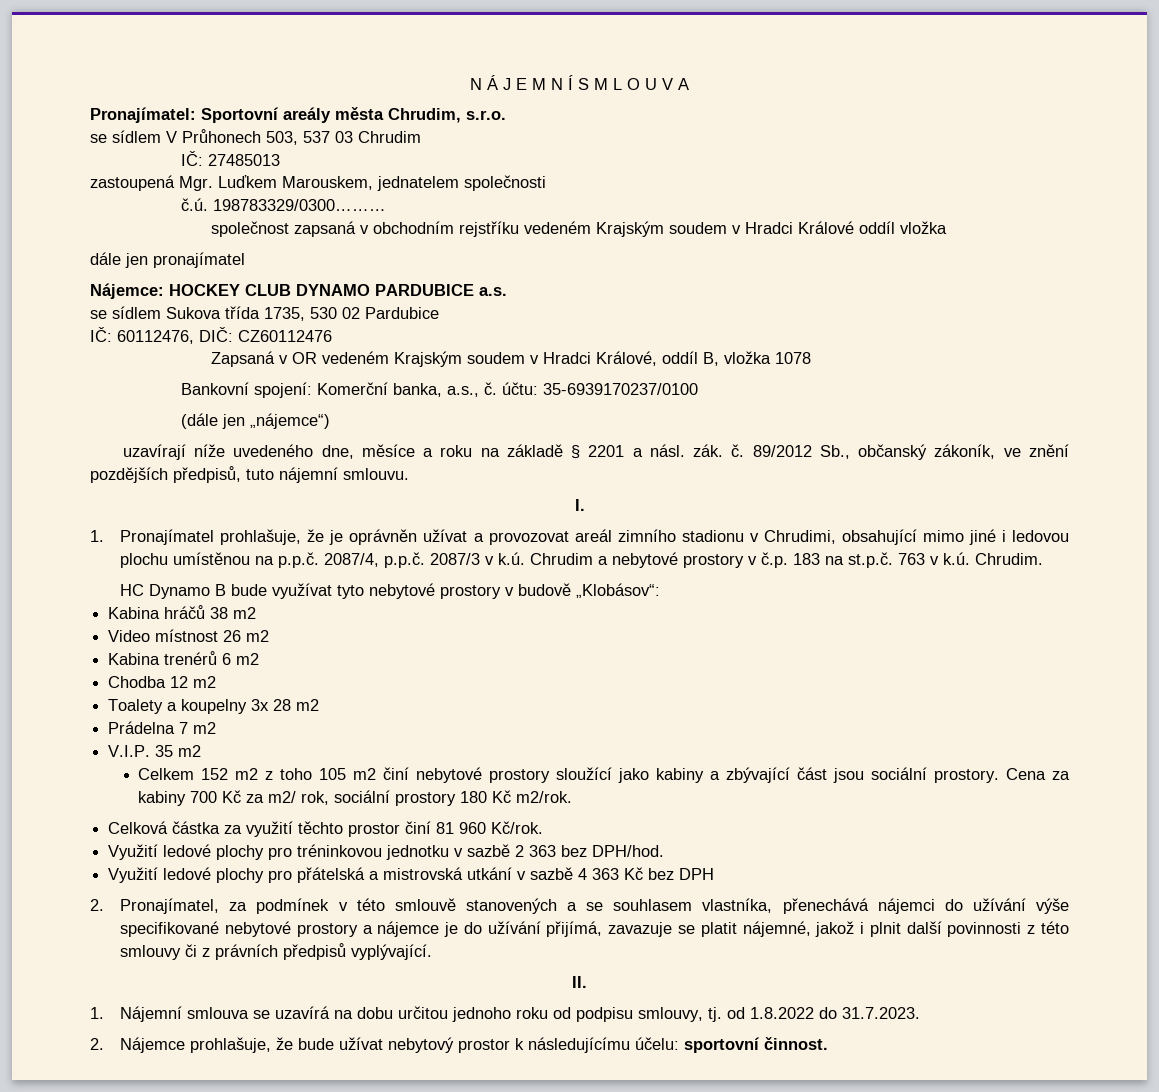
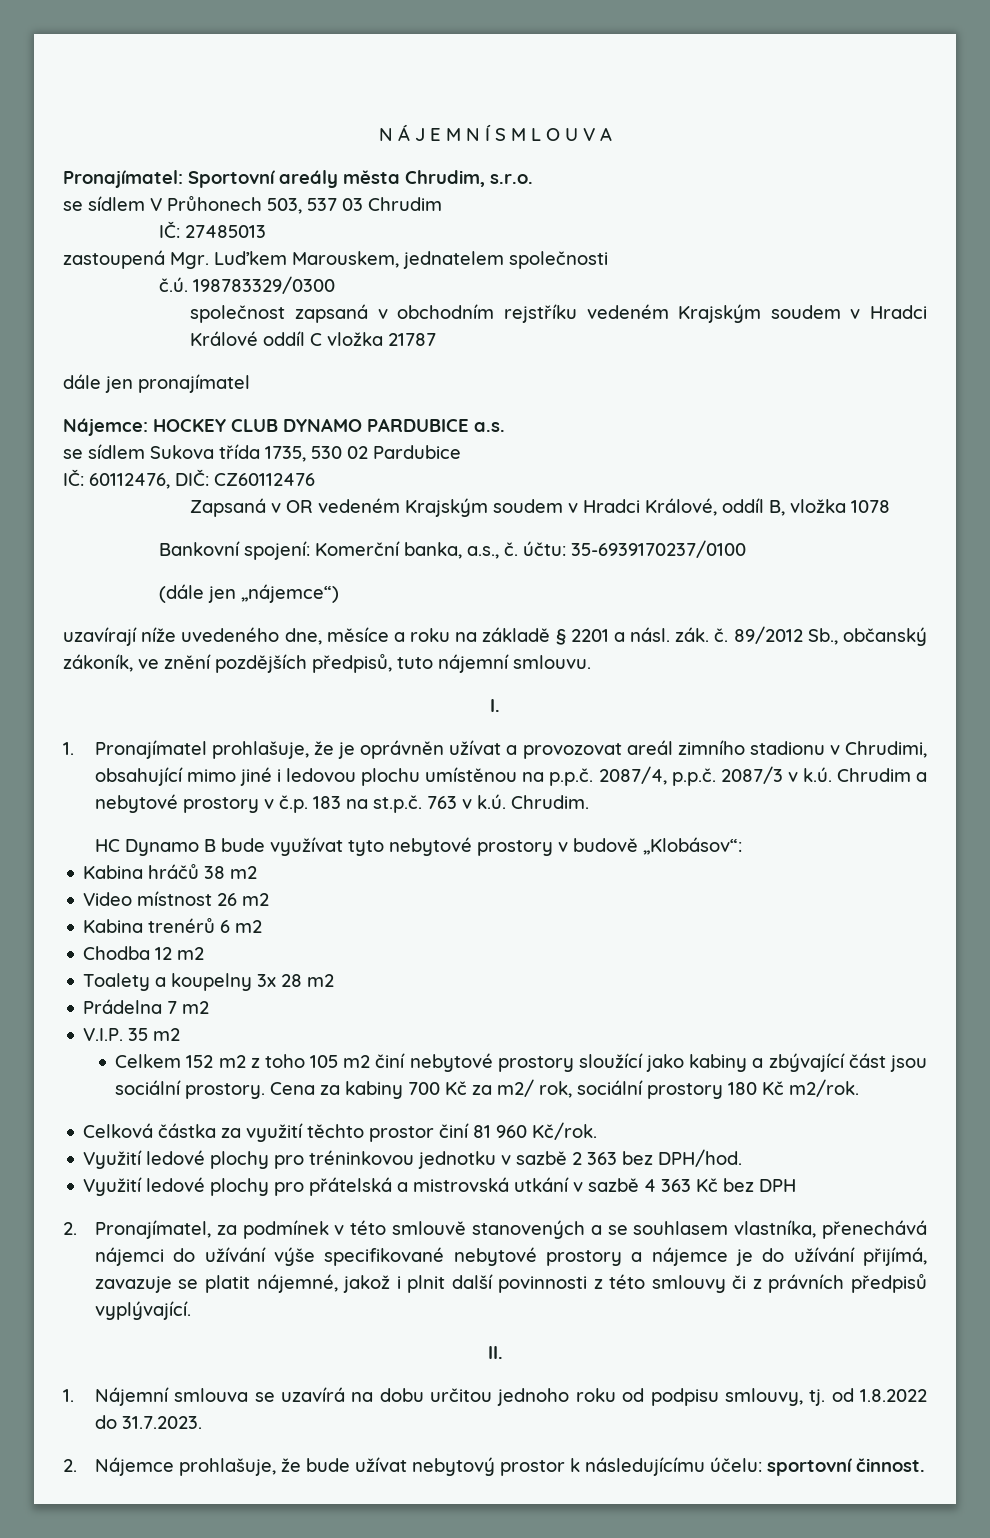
- č.ú. 198783329/0300………
+ č.ú. 198783329/0300
- společnost zapsaná v obchodním rejstříku vedeném Krajským soudem v Hradci Králové oddíl vložka
+ společnost zapsaná v obchodním rejstříku vedeném Krajským soudem v Hradci Králové oddíl C vložka 21787

